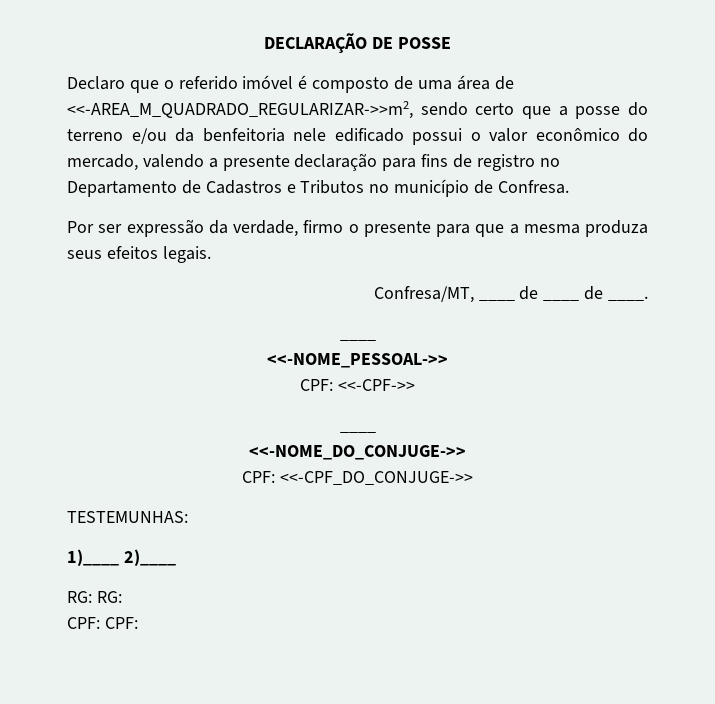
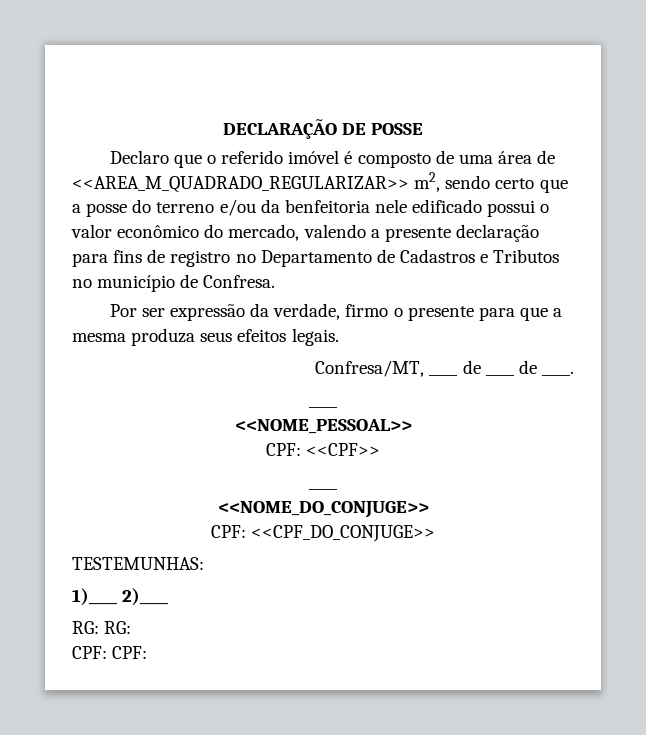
- Declaro que o referido imóvel é composto de uma área de <<-AREA_M_QUADRADO_REGULARIZAR->>m2, sendo certo que a posse do terreno e/ou da benfeitoria nele edificado possui o valor econômico do mercado, valendo a presente declaração para fins de registro no Departamento de Cadastros e Tributos no município de Confresa.
+ Declaro que o referido imóvel é composto de uma área de <<AREA_M_QUADRADO_REGULARIZAR>> m2, sendo certo que a posse do terreno e/ou da benfeitoria nele edificado possui o valor econômico do mercado, valendo a presente declaração para fins de registro no Departamento de Cadastros e Tributos no município de Confresa.
- <<-NOME_PESSOAL->>
- CPF: <<-CPF->>
+ <<NOME_PESSOAL>>
+ CPF: <<CPF>>
  ____
- <<-NOME_DO_CONJUGE->>
- CPF: <<-CPF_DO_CONJUGE->>
+ <<NOME_DO_CONJUGE>>
+ CPF: <<CPF_DO_CONJUGE>>

